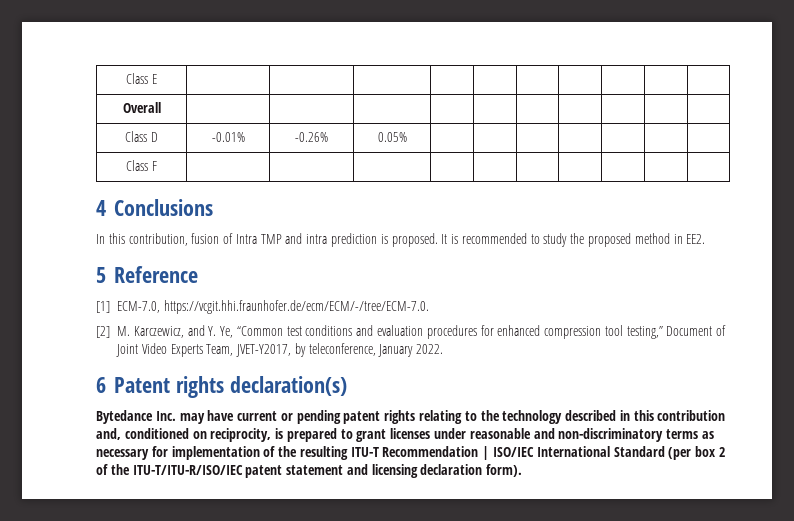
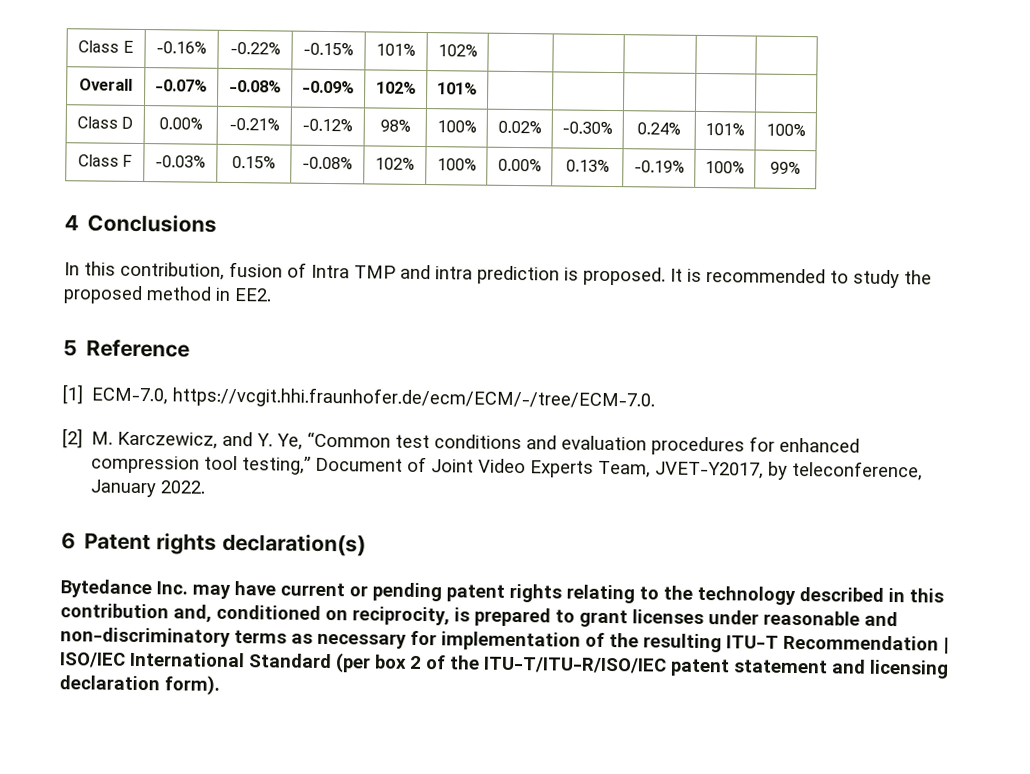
- Class E | | | | | | | | | |
- Overall | | | | | | | | | |
- Class D | -0.01% | -0.26% | 0.05% | | | | | | |
- Class F | | | | | | | | | |
+ Class E | -0.16% | -0.22% | -0.15% | 101% | 102% | | | | |
+ Overall | -0.07% | -0.08% | -0.09% | 102% | 101% | | | | |
+ Class D | 0.00% | -0.21% | -0.12% | 98% | 100% | 0.02% | -0.30% | 0.24% | 101% | 100%
+ Class F | -0.03% | 0.15% | -0.08% | 102% | 100% | 0.00% | 0.13% | -0.19% | 100% | 99%

